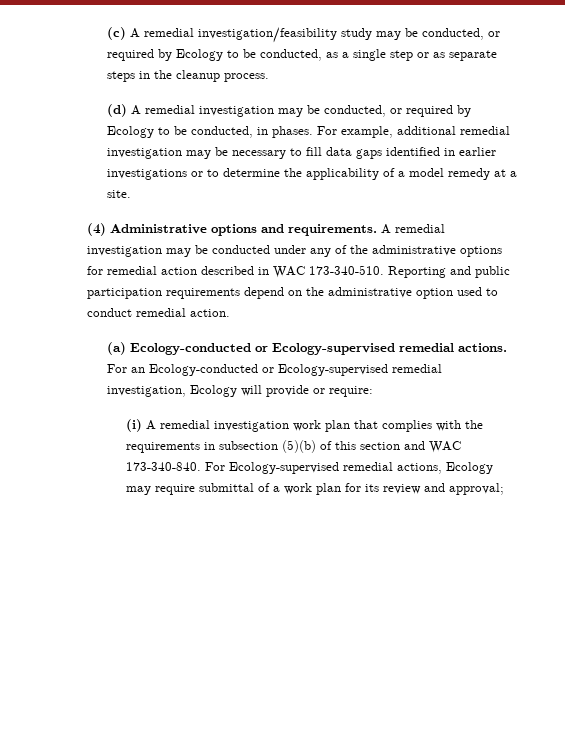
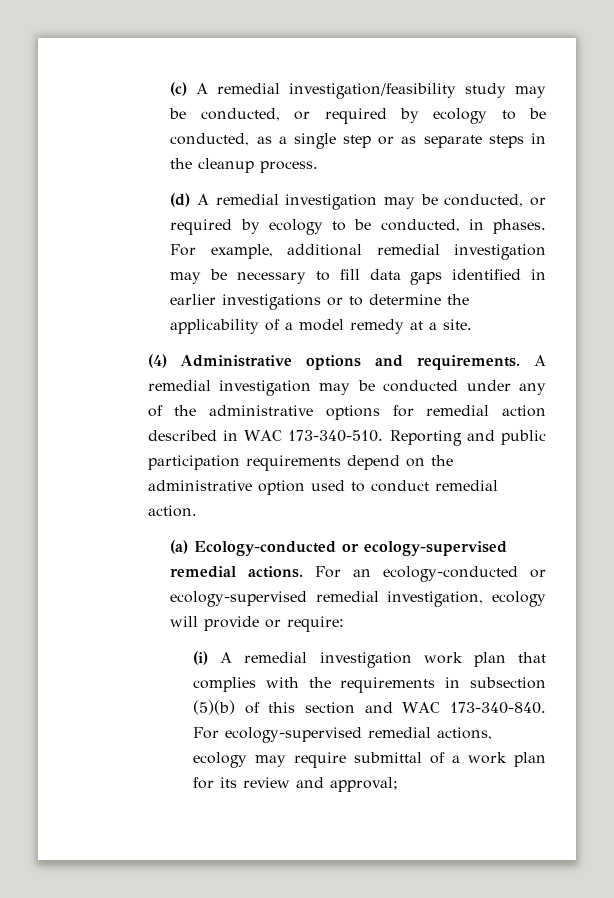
- (c) A remedial investigation/feasibility study may be conducted, or required by Ecology to be conducted, as a single step or as separate steps in the cleanup process.
+ (c) A remedial investigation/feasibility study may be conducted, or required by ecology to be conducted, as a single step or as separate steps in the cleanup process.
- (d) A remedial investigation may be conducted, or required by Ecology to be conducted, in phases.
+ (d) A remedial investigation may be conducted, or required by ecology to be conducted, in phases.
- (a) Ecology-conducted or Ecology-supervised remedial actions.
+ (a) Ecology-conducted or ecology-supervised remedial actions.
- For an Ecology-conducted or Ecology-supervised remedial investigation, Ecology will provide or require:
+ For an ecology-conducted or ecology-supervised remedial investigation, ecology will provide or require:
- For Ecology-supervised remedial actions, Ecology may require submittal of a work plan for its review and approval;
+ For ecology-supervised remedial actions, ecology may require submittal of a work plan for its review and approval;

